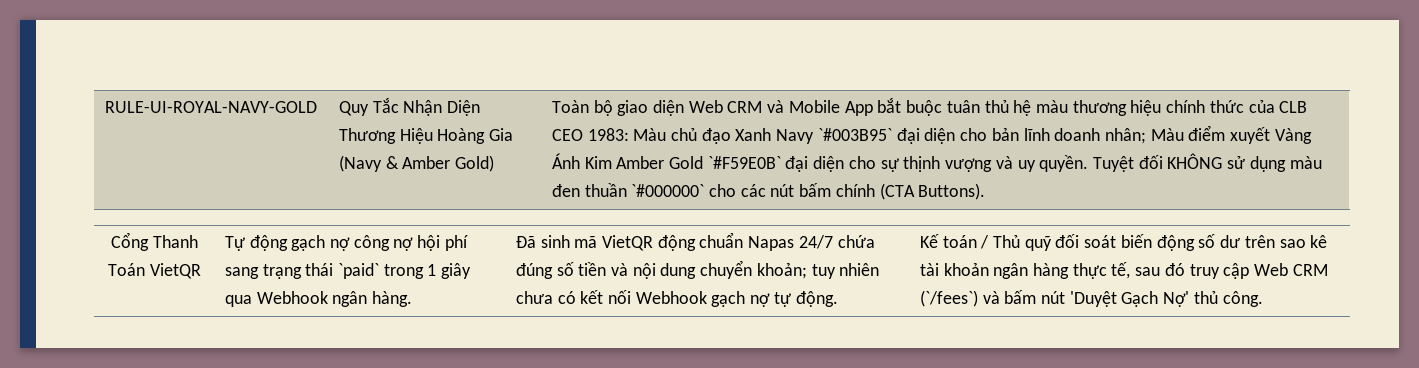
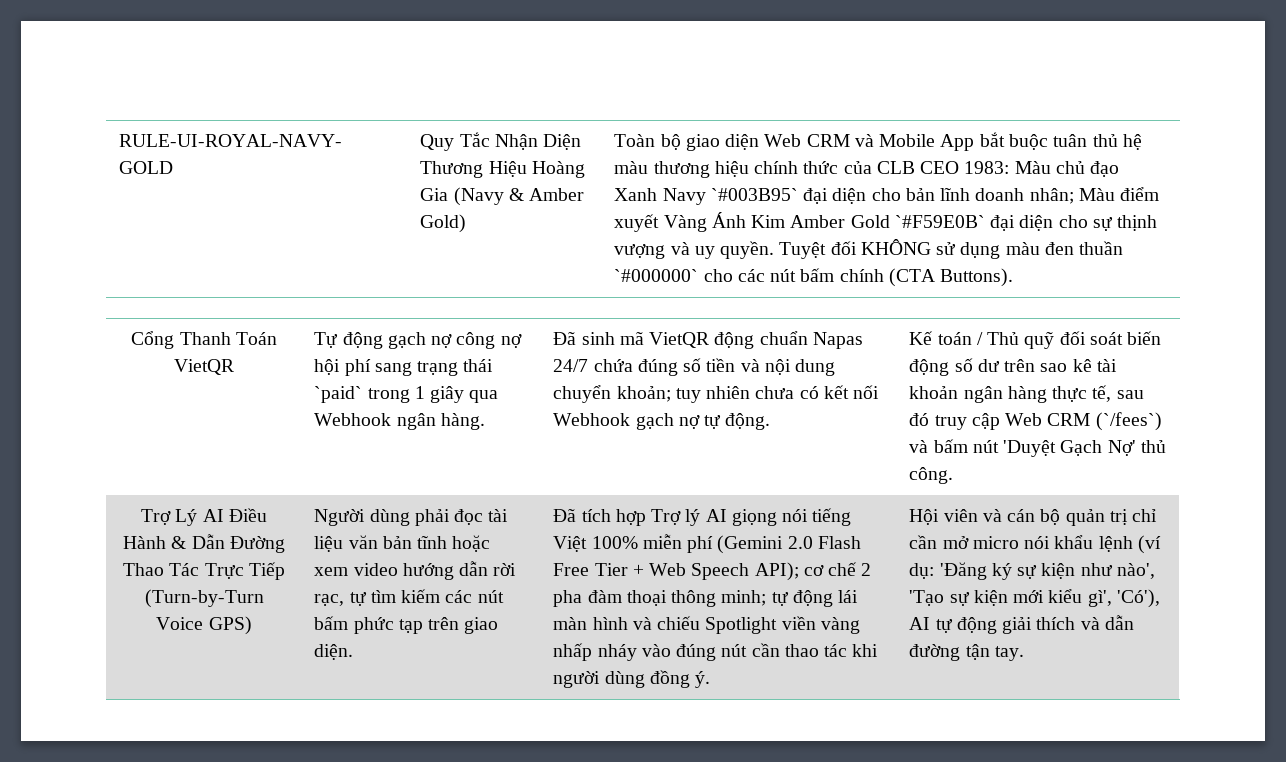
+ Trợ Lý AI Điều Hành & Dẫn Đường Thao Tác Trực Tiếp (Turn-by-Turn Voice GPS) | Người dùng phải đọc tài liệu văn bản tĩnh hoặc xem video hướng dẫn rời rạc, tự tìm kiếm các nút bấm phức tạp trên giao diện. | Đã tích hợp Trợ lý AI giọng nói tiếng Việt 100% miễn phí (Gemini 2.0 Flash Free Tier + Web Speech API); cơ chế 2 pha đàm thoại thông minh; tự động lái màn hình và chiếu Spotlight viền vàng nhấp nháy vào đúng nút cần thao tác khi người dùng đồng ý. | Hội viên và cán bộ quản trị chỉ cần mở micro nói khẩu lệnh (ví dụ: 'Đăng ký sự kiện như nào', 'Tạo sự kiện mới kiểu gì', 'Có'), AI tự động giải thích và dẫn đường tận tay.

